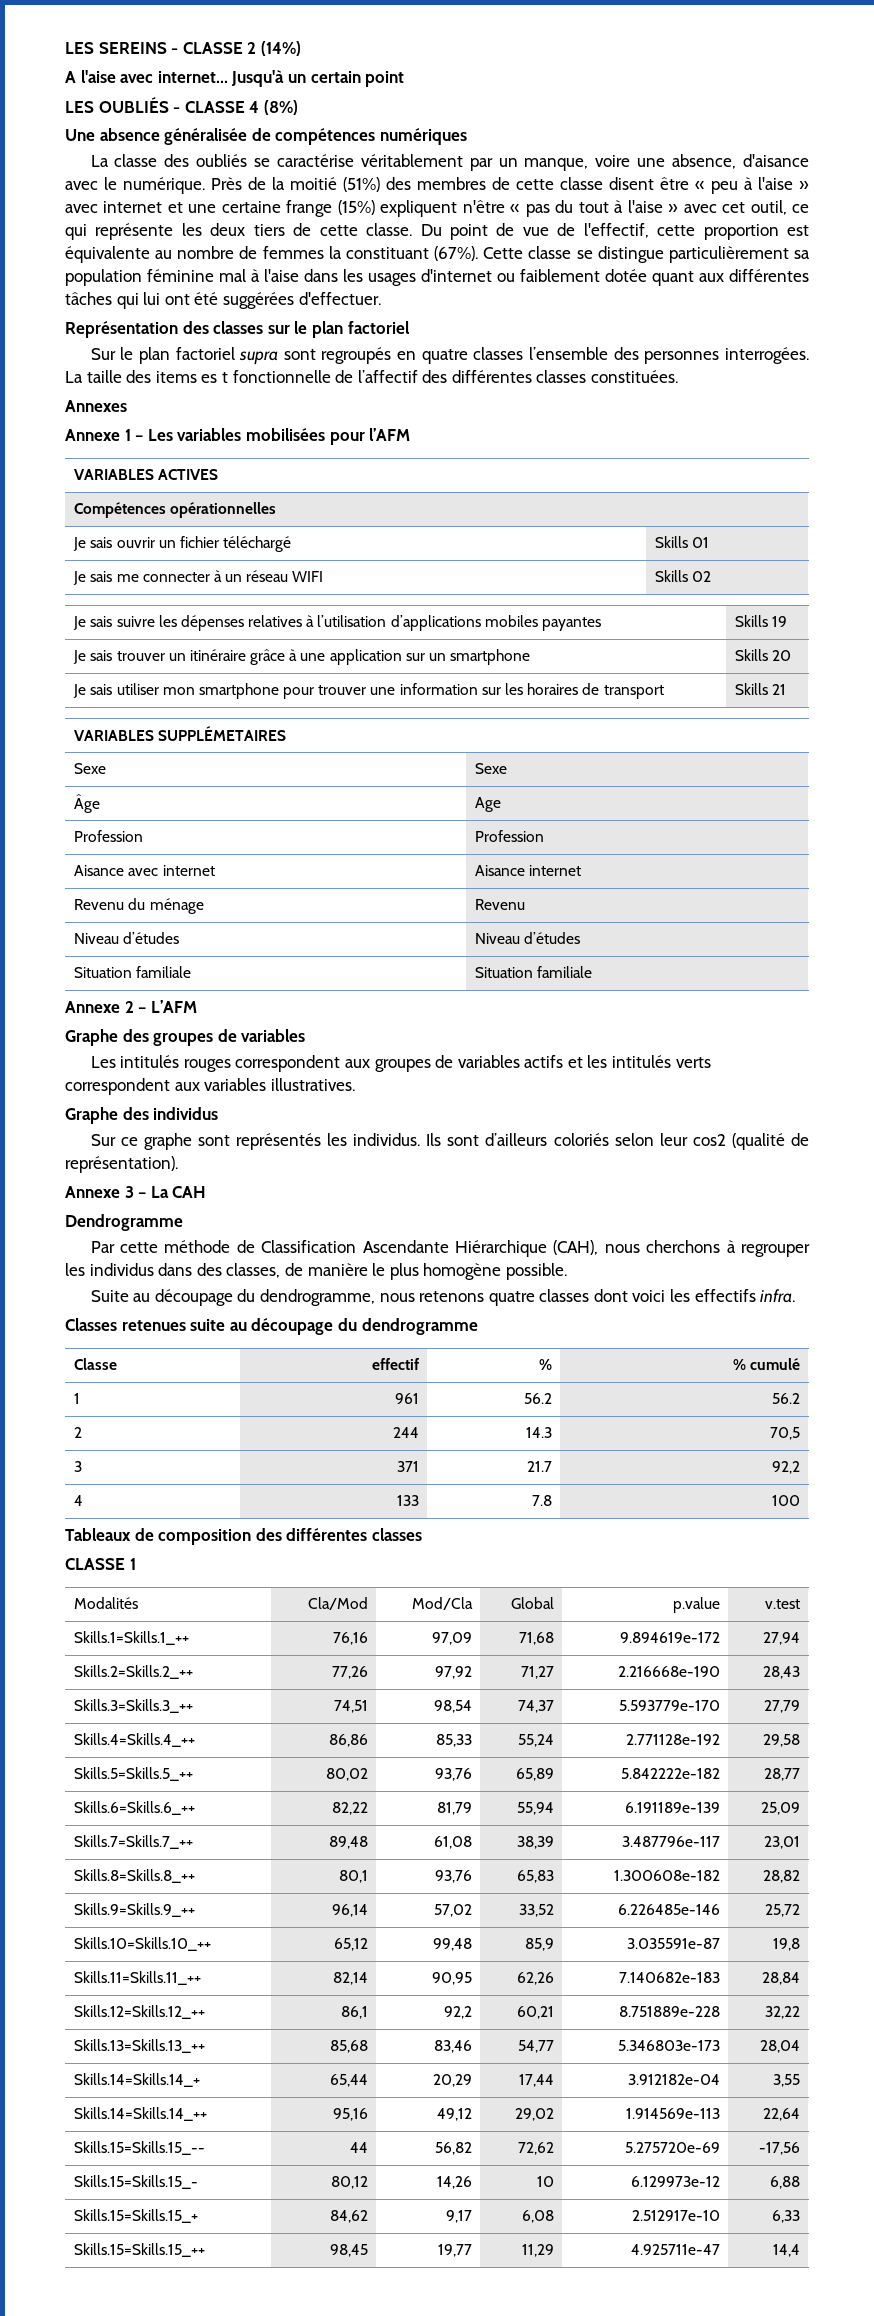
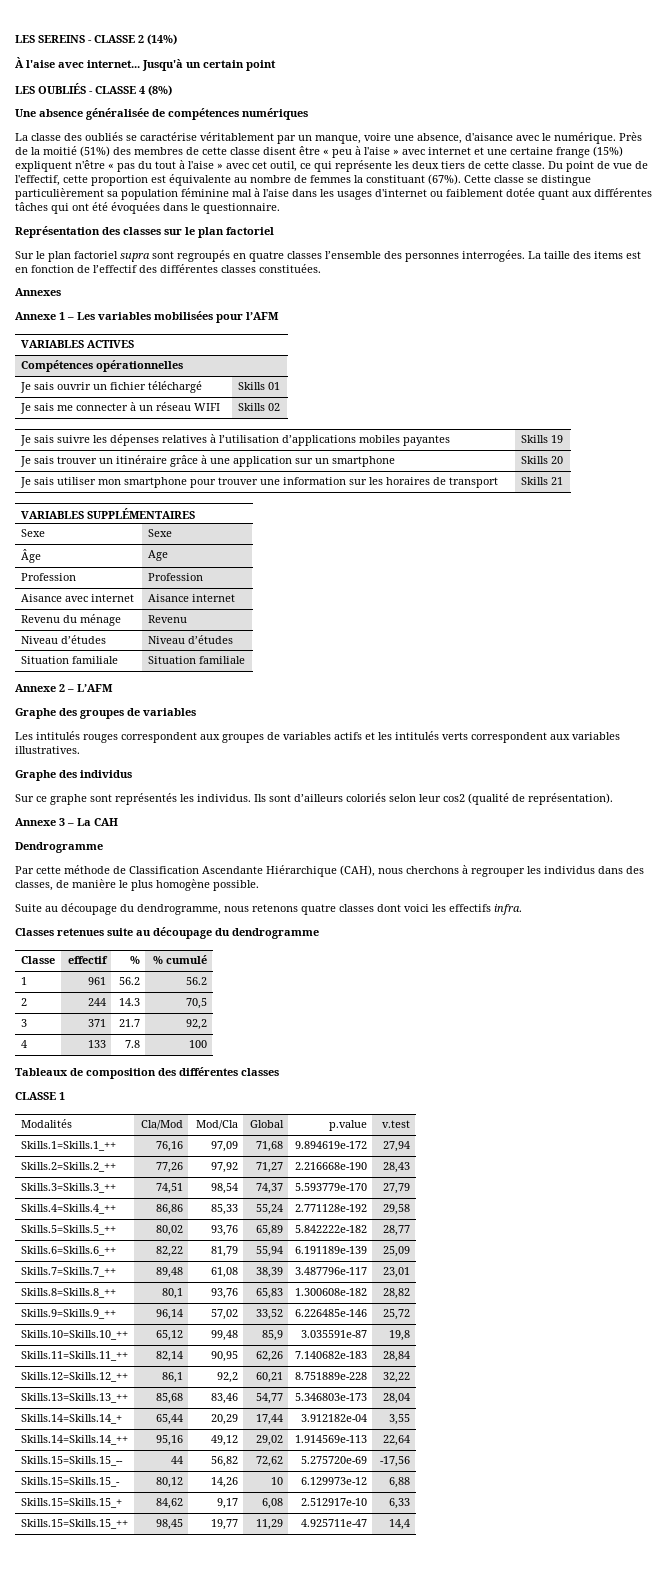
- A l'aise avec internet...
+ À l'aise avec internet...
- Cette classe se distingue particulièrement sa population féminine mal à l'aise dans les usages d'internet ou faiblement dotée quant aux différentes tâches qui lui ont été suggérées d'effectuer.
+ Cette classe se distingue particulièrement sa population féminine mal à l'aise dans les usages d'internet ou faiblement dotée quant aux différentes tâches qui ont été évoquées dans le questionnaire.
- La taille des items es t fonctionnelle de l’affectif des différentes classes constituées.
+ La taille des items est en fonction de l’effectif des différentes classes constituées.
- VARIABLES SUPPLÉMETAIRES
+ VARIABLES SUPPLÉMENTAIRES

